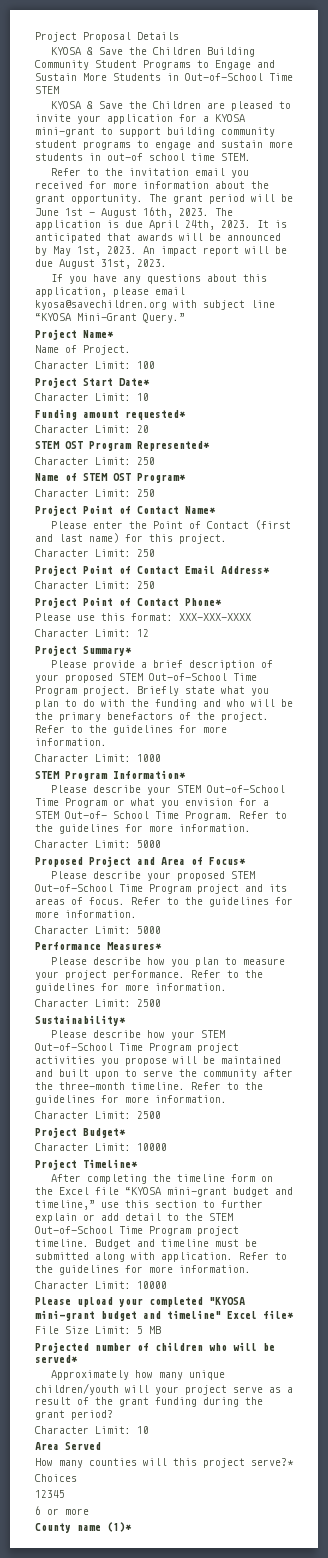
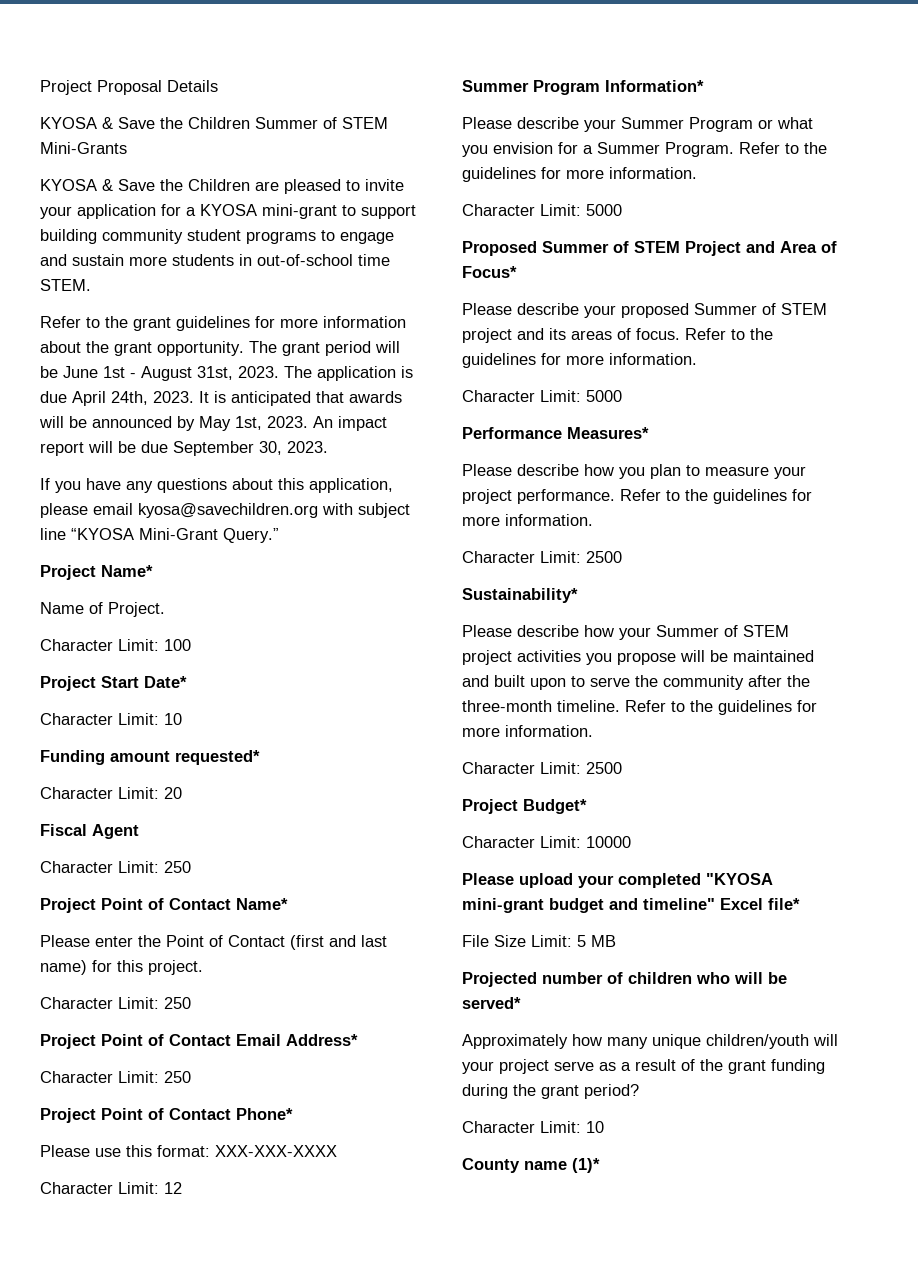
- KYOSA & Save the Children Building Community Student Programs to Engage and Sustain More Students in Out-of-School Time STEM
+ KYOSA & Save the Children Summer of STEM Mini-Grants
- KYOSA & Save the Children are pleased to invite your application for a KYOSA mini-grant to support building community student programs to engage and sustain more students in out-of school time STEM.
+ KYOSA & Save the Children are pleased to invite your application for a KYOSA mini-grant to support building community student programs to engage and sustain more students in out-of-school time STEM.
- Refer to the invitation email you received for more information about the grant opportunity.
+ Refer to the grant guidelines for more information about the grant opportunity.
- The grant period will be June 1st - August 16th, 2023.
+ The grant period will be June 1st - August 31st, 2023.
- An impact report will be due August 31st, 2023.
+ An impact report will be due September 30, 2023.
- STEM OST Program Represented*
- Character Limit: 250
- Name of STEM OST Program*
+ Fiscal Agent
- Project Summary*
- Please provide a brief description of your proposed STEM Out-of-School Time Program project. Briefly state what you plan to do with the funding and who will be the primary benefactors of the project. Refer to the guidelines for more information.
- Character Limit: 1000
- STEM Program Information*
+ Summer Program Information*
- Please describe your STEM Out-of-School Time Program or what you envision for a STEM Out-of- School Time Program.
+ Please describe your Summer Program or what you envision for a Summer Program.
- Proposed Project and Area of Focus*
+ Proposed Summer of STEM Project and Area of Focus*
- Please describe your proposed STEM Out-of-School Time Program project and its areas of focus.
+ Please describe your proposed Summer of STEM project and its areas of focus.
- Please describe how your STEM Out-of-School Time Program project activities you propose will be maintained and built upon to serve the community after the three-month timeline.
+ Please describe how your Summer of STEM project activities you propose will be maintained and built upon to serve the community after the three-month timeline.
- Project Timeline*
- After completing the timeline form on the Excel file “KYOSA mini-grant budget and timeline,” use this section to further explain or add detail to the STEM Out-of-School Time Program project timeline. Budget and timeline must be submitted along with application. Refer to the guidelines for more information.
- Character Limit: 10000
- Area Served
- How many counties will this project serve?*
- Choices
- 12345
- 6 or more

